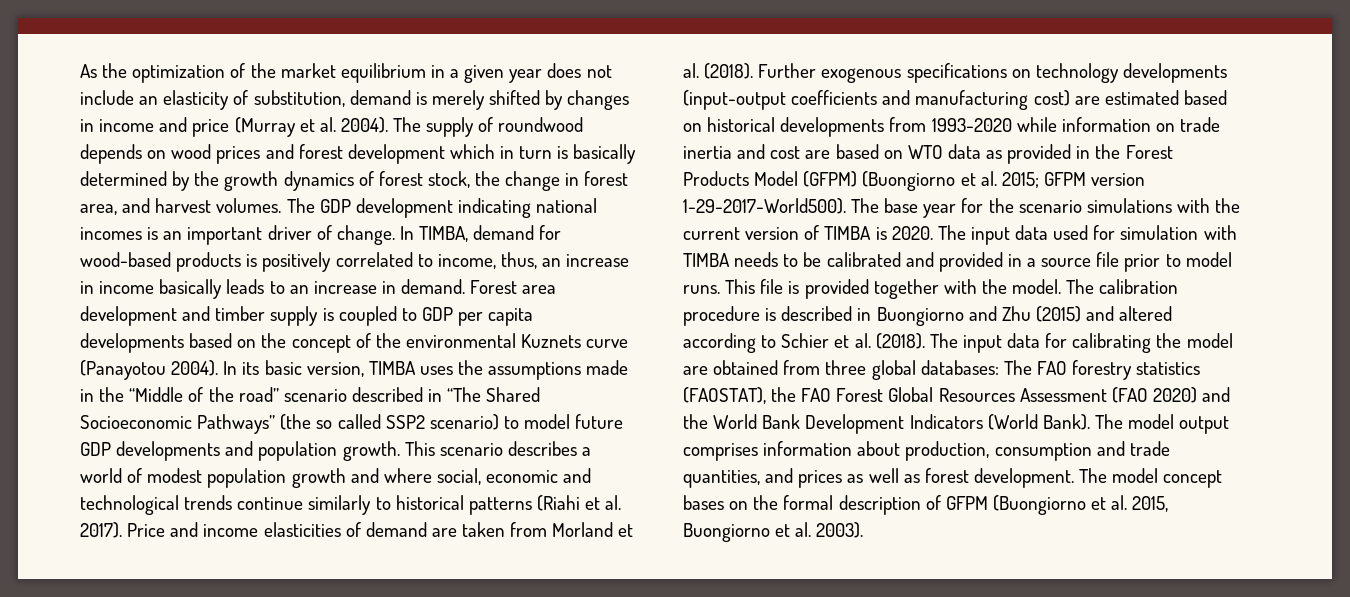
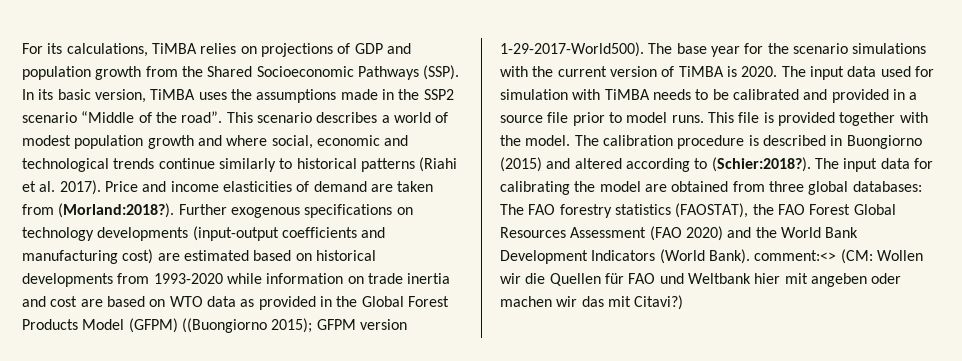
- As the optimization of the market equilibrium in a given year does not include an elasticity of substitution, demand is merely shifted by changes in income and price (Murray et al. 2004). The supply of roundwood depends on wood prices and forest development which in turn is basically determined by the growth dynamics of forest stock, the change in forest area, and harvest volumes. The GDP development indicating national incomes is an important driver of change. In TIMBA, demand for wood-based products is positively correlated to income, thus, an increase in income basically leads to an increase in demand. Forest area development and timber supply is coupled to GDP per capita developments based on the concept of the environmental Kuznets curve (Panayotou 2004).
+ For its calculations, TiMBA relies on projections of GDP and population growth from the Shared Socioeconomic Pathways (SSP).
- In its basic version, TIMBA uses the assumptions made in the “Middle of the road” scenario described in “The Shared Socioeconomic Pathways” (the so called SSP2 scenario) to model future GDP developments and population growth.
+ In its basic version, TiMBA uses the assumptions made in the SSP2 scenario “Middle of the road”.
- Price and income elasticities of demand are taken from Morland et al. (2018).
+ Price and income elasticities of demand are taken from (Morland:2018?).
- Further exogenous specifications on technology developments (input-output coefficients and manufacturing cost) are estimated based on historical developments from 1993-2020 while information on trade inertia and cost are based on WTO data as provided in the Forest Products Model (GFPM) (Buongiorno et al. 2015; GFPM version 1-29-2017-World500).
+ Further exogenous specifications on technology developments (input-output coefficients and manufacturing cost) are estimated based on historical developments from 1993-2020 while information on trade inertia and cost are based on WTO data as provided in the Global Forest Products Model (GFPM) ((Buongiorno 2015); GFPM version 1-29-2017-World500).
- The base year for the scenario simulations with the current version of TIMBA is 2020.
+ The base year for the scenario simulations with the current version of TiMBA is 2020.
- The input data used for simulation with TIMBA needs to be calibrated and provided in a source file prior to model runs.
+ The input data used for simulation with TiMBA needs to be calibrated and provided in a source file prior to model runs.
- The calibration procedure is described in Buongiorno and Zhu (2015) and altered according to Schier et al. (2018).
+ The calibration procedure is described in Buongiorno (2015) and altered according to (Schier:2018?).
- The input data for calibrating the model are obtained from three global databases: The FAO forestry statistics (FAOSTAT), the FAO Forest Global Resources Assessment (FAO 2020) and the World Bank Development Indicators (World Bank). The model output comprises information about production, consumption and trade quantities, and prices as well as forest development. The model concept bases on the formal description of GFPM (Buongiorno et al. 2015, Buongiorno et al. 2003).
+ The input data for calibrating the model are obtained from three global databases: The FAO forestry statistics (FAOSTAT), the FAO Forest Global Resources Assessment (FAO 2020) and the World Bank Development Indicators (World Bank). comment:<> (CM: Wollen wir die Quellen für FAO und Weltbank hier mit angeben oder machen wir das mit Citavi?)

